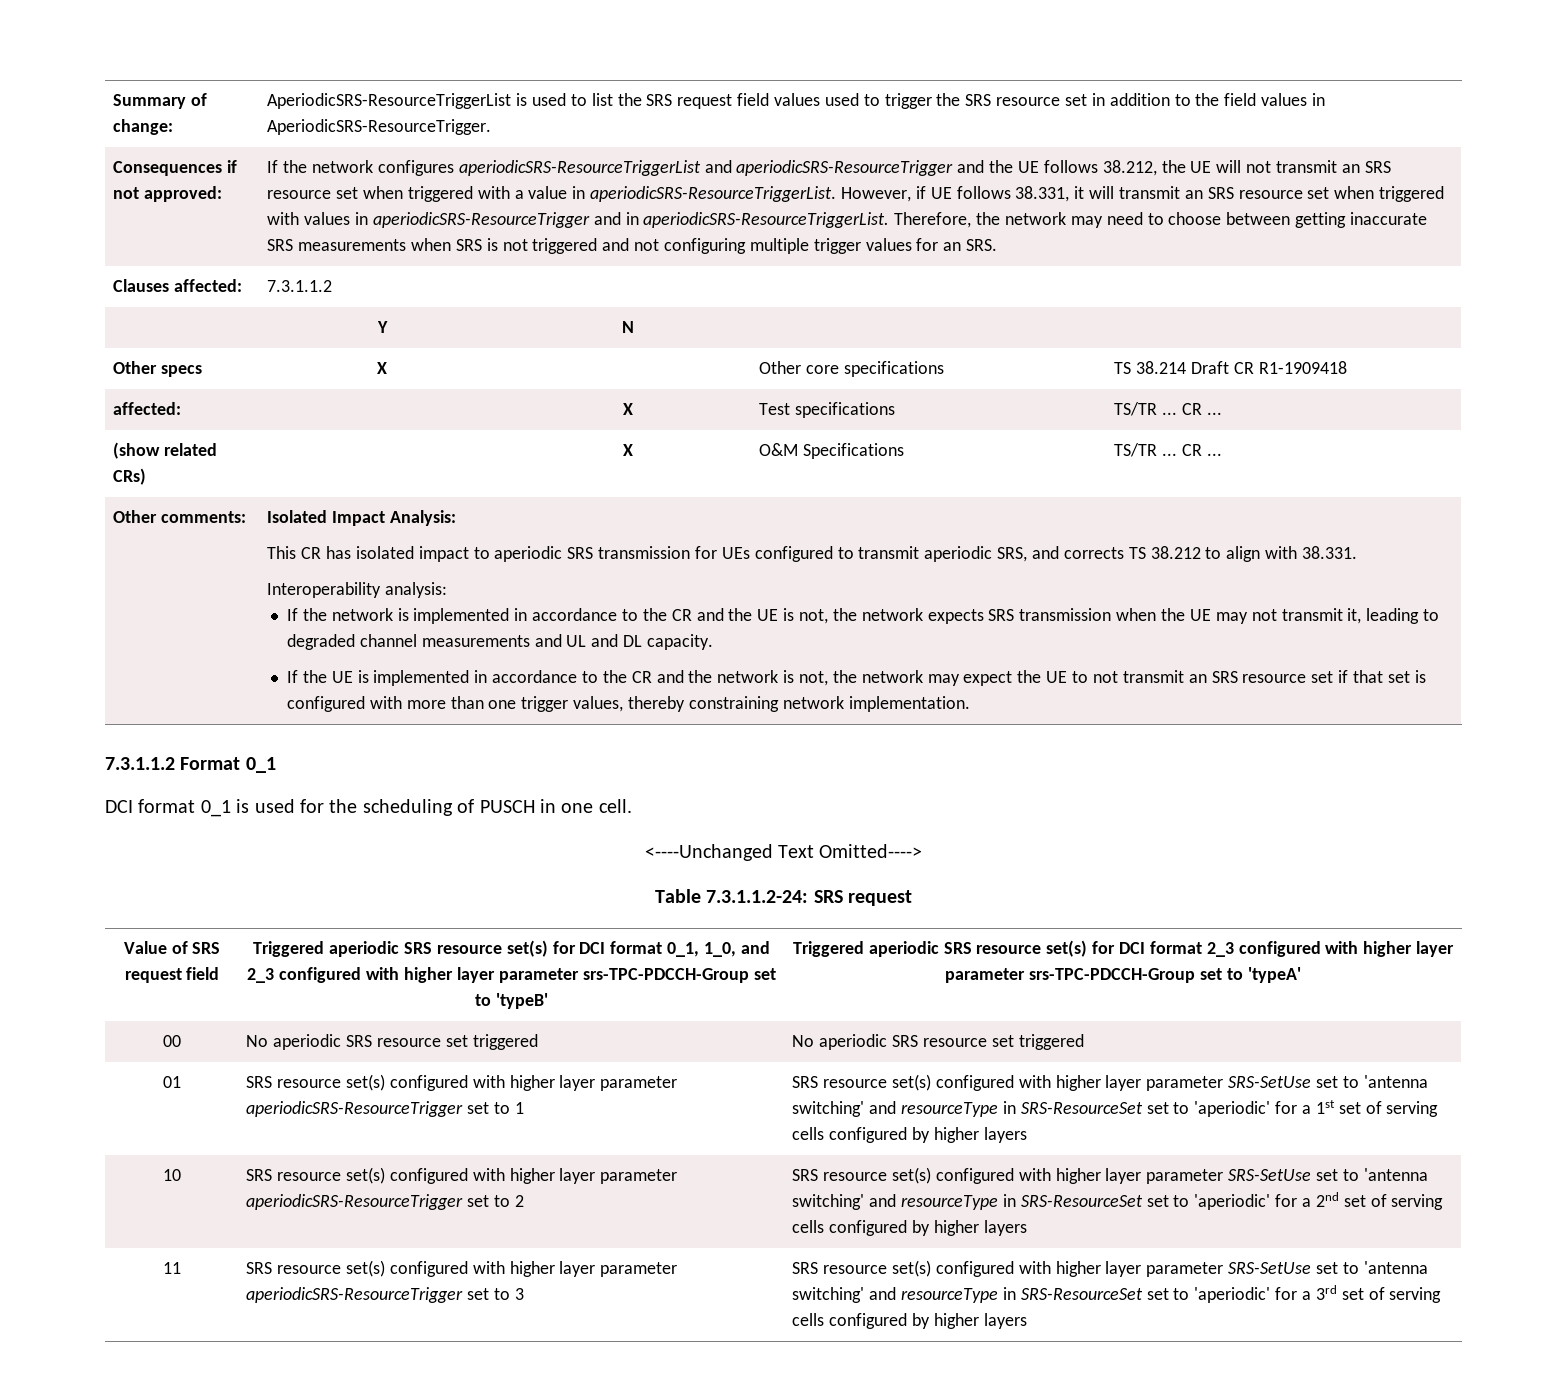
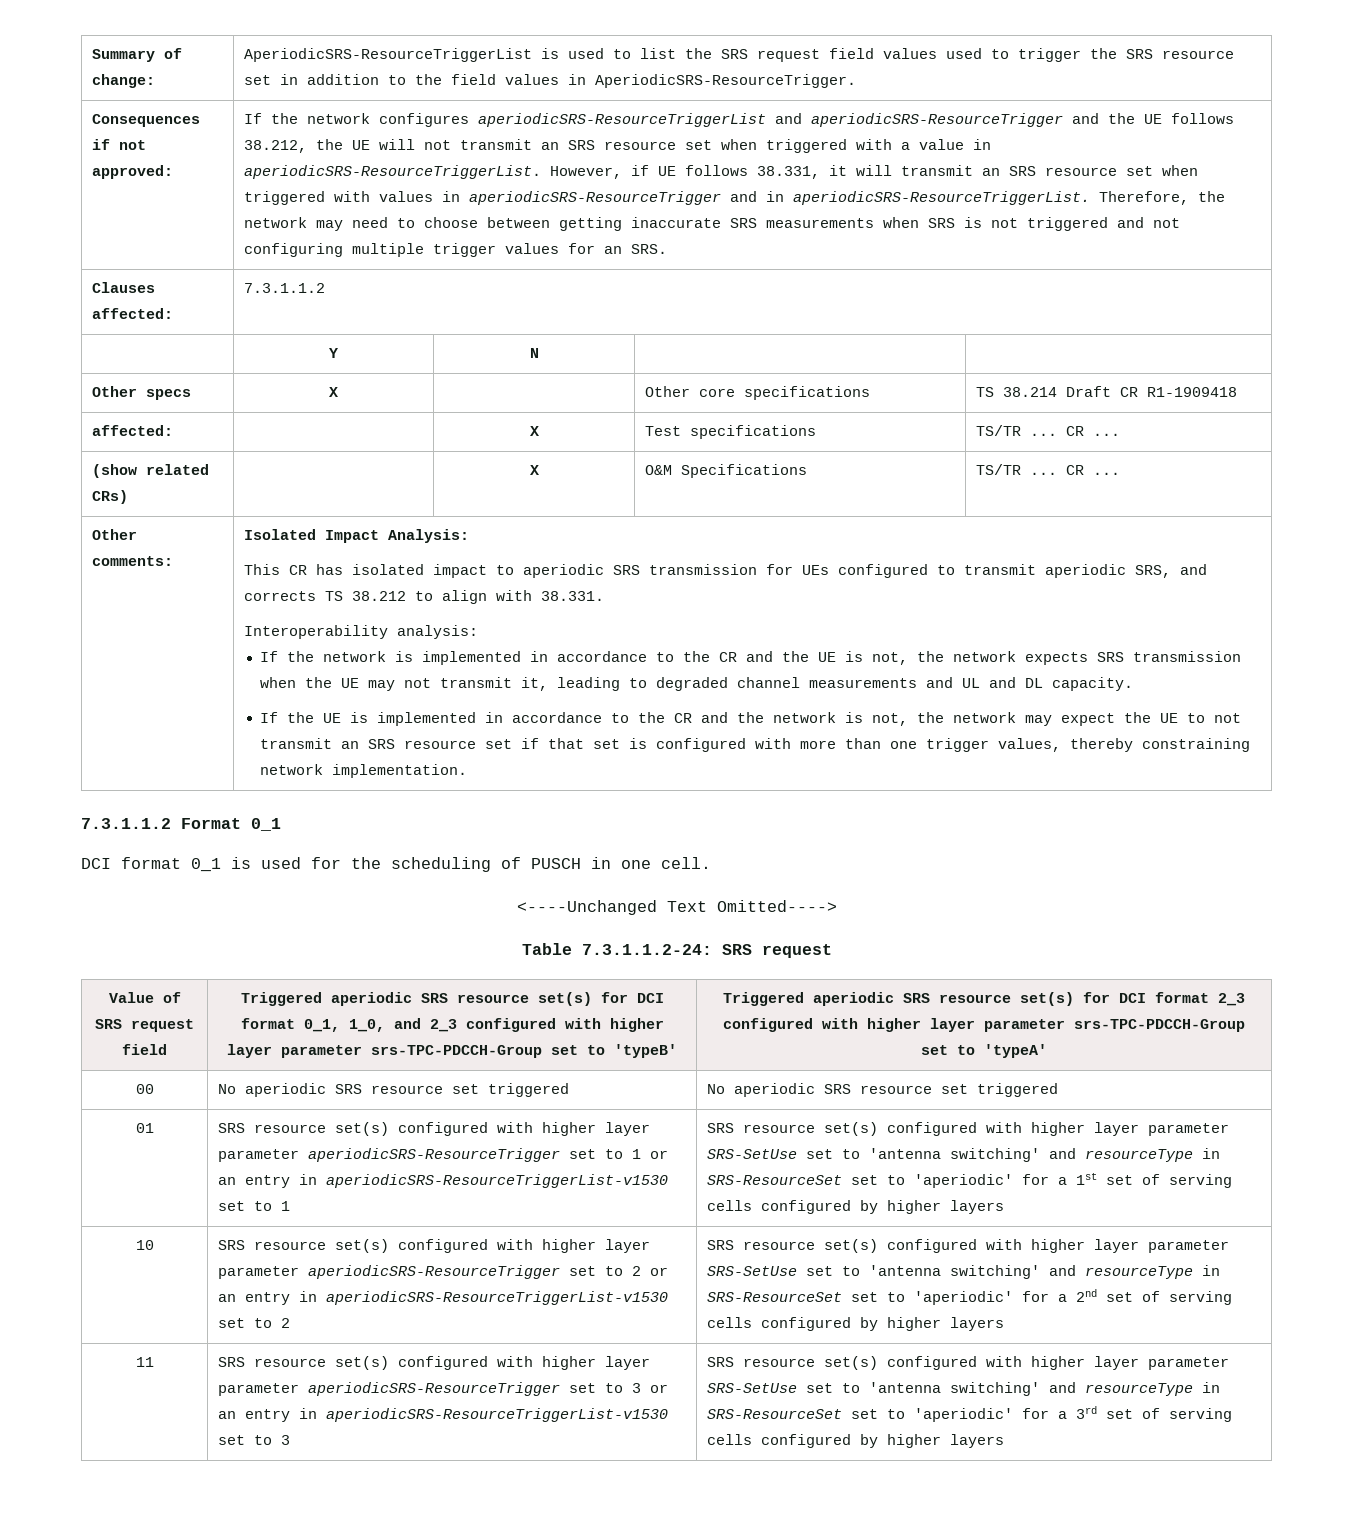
- SRS resource set(s) configured with higher layer parameter aperiodicSRS-ResourceTrigger set to 1
+ SRS resource set(s) configured with higher layer parameter aperiodicSRS-ResourceTrigger set to 1 or an entry in aperiodicSRS-ResourceTriggerList-v1530 set to 1
- SRS resource set(s) configured with higher layer parameter aperiodicSRS-ResourceTrigger set to 2
+ SRS resource set(s) configured with higher layer parameter aperiodicSRS-ResourceTrigger set to 2 or an entry in aperiodicSRS-ResourceTriggerList-v1530 set to 2
- SRS resource set(s) configured with higher layer parameter aperiodicSRS-ResourceTrigger set to 3
+ SRS resource set(s) configured with higher layer parameter aperiodicSRS-ResourceTrigger set to 3 or an entry in aperiodicSRS-ResourceTriggerList-v1530 set to 3

